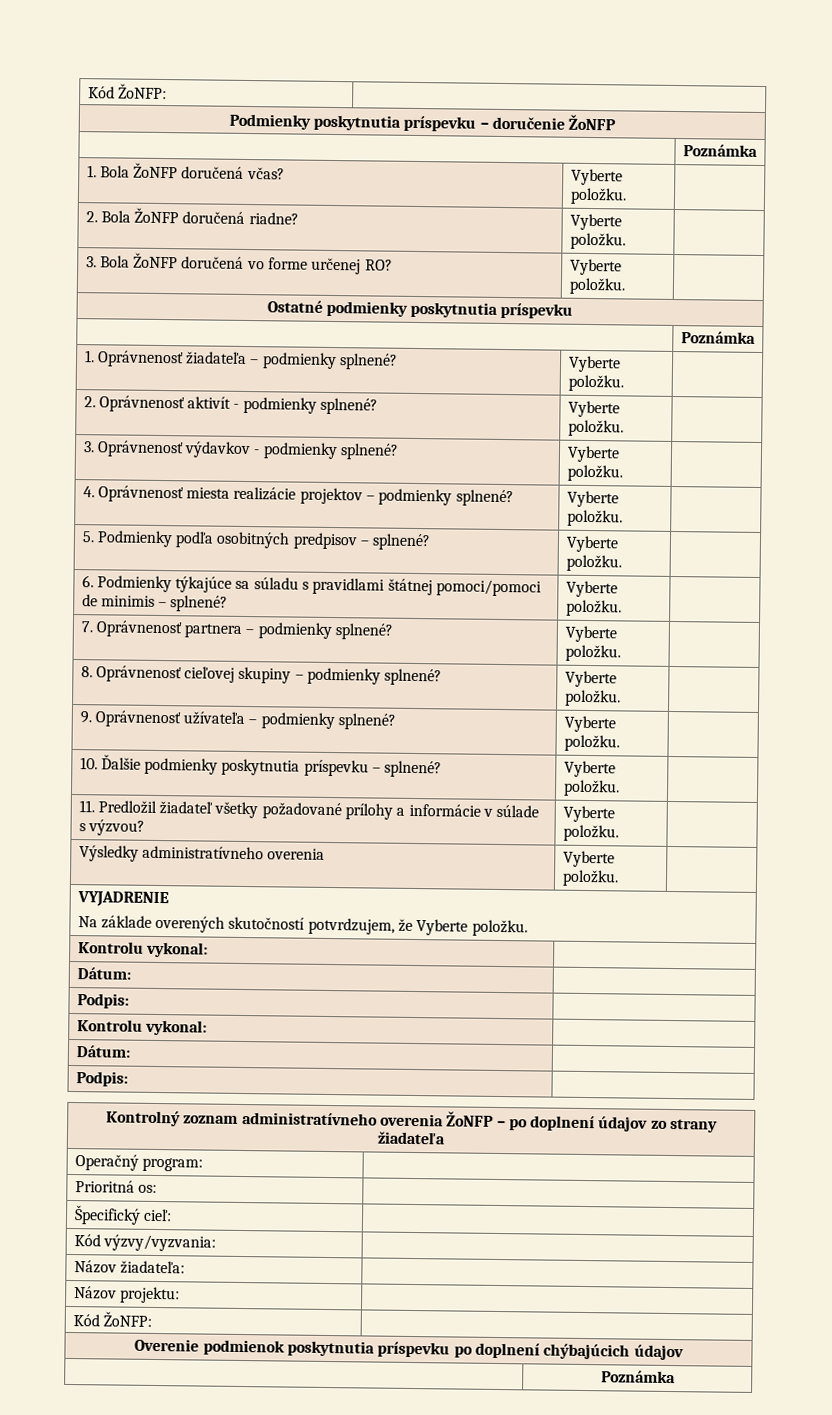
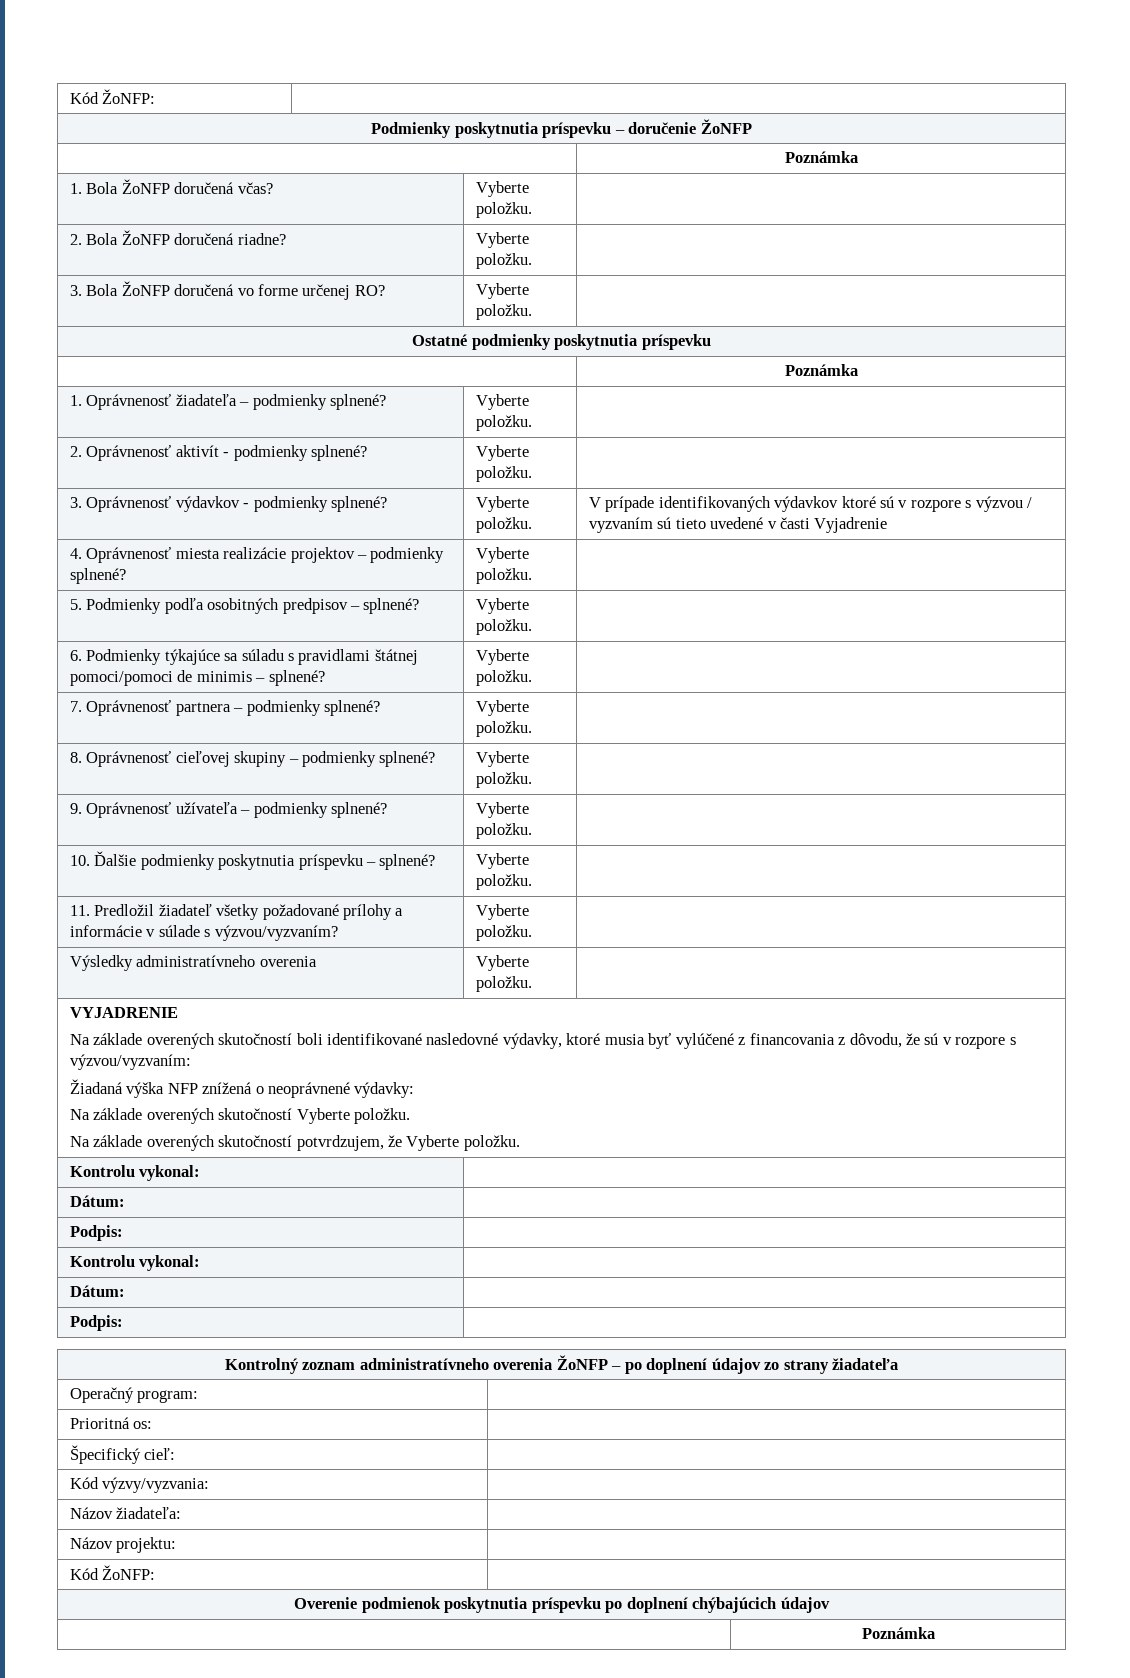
- 3. Oprávnenosť výdavkov - podmienky splnené? | Vyberte položku. |
+ 3. Oprávnenosť výdavkov - podmienky splnené? | Vyberte položku. | V prípade identifikovaných výdavkov ktoré sú v rozpore s výzvou / vyzvaním sú tieto uvedené v časti Vyjadrenie
- 11. Predložil žiadateľ všetky požadované prílohy a informácie v súlade s výzvou? | Vyberte položku. |
+ 11. Predložil žiadateľ všetky požadované prílohy a informácie v súlade s výzvou/vyzvaním? | Vyberte položku. |
+ Na základe overených skutočností boli identifikované nasledovné výdavky, ktoré musia byť vylúčené z financovania z dôvodu, že sú v rozpore s výzvou/vyzvaním:
+ Žiadaná výška NFP znížená o neoprávnené výdavky:
+ Na základe overených skutočností Vyberte položku.

